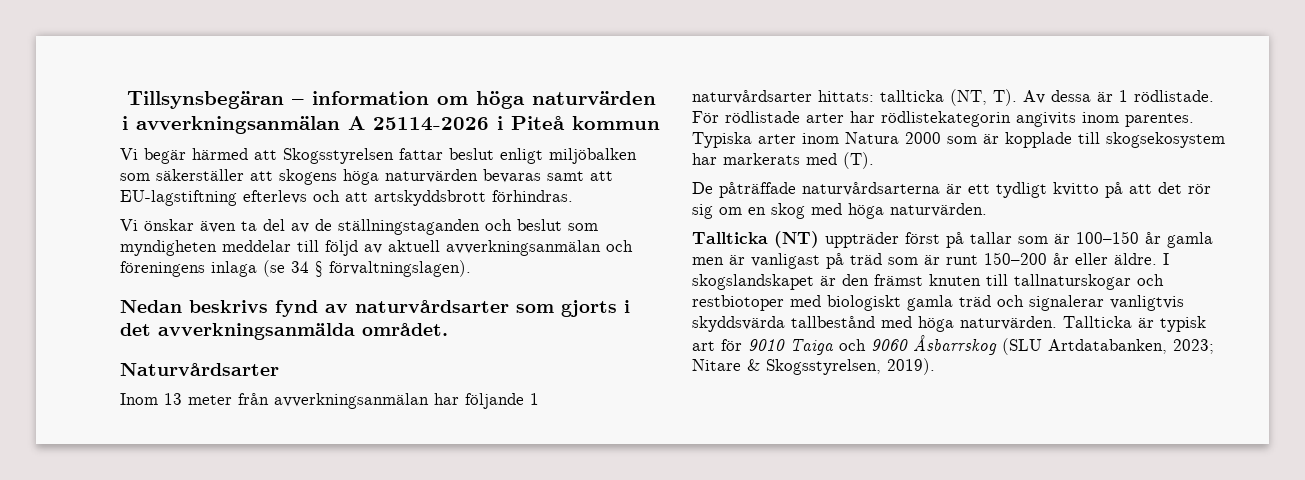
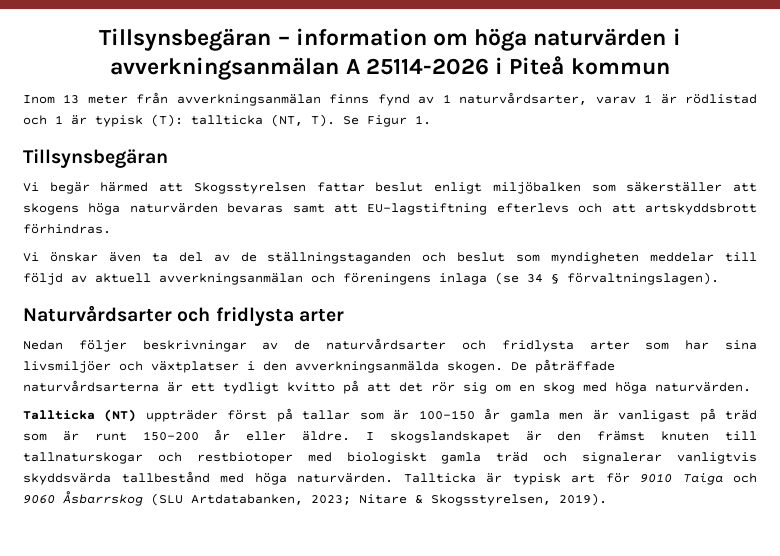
+ Inom 13 meter från avverkningsanmälan finns fynd av 1 naturvårdsarter, varav 1 är rödlistad och 1 är typisk (T): tallticka (NT, T). Se Figur 1.
+ Tillsynsbegäran
- Nedan beskrivs fynd av naturvårdsarter som gjorts i det avverkningsanmälda området.
- Naturvårdsarter
- Inom 13 meter från avverkningsanmälan har följande 1 naturvårdsarter hittats: tallticka (NT, T). Av dessa är 1 rödlistade. För rödlistade arter har rödlistekategorin angivits inom parentes. Typiska arter inom Natura 2000 som är kopplade till skogsekosystem har markerats med (T).
- De påträffade naturvårdsarterna är ett tydligt kvitto på att det rör sig om en skog med höga naturvärden.
+ Naturvårdsarter och fridlysta arter
+ Nedan följer beskrivningar av de naturvårdsarter och fridlysta arter som har sina livsmiljöer och växtplatser i den avverkningsanmälda skogen. De påträffade naturvårdsarterna är ett tydligt kvitto på att det rör sig om en skog med höga naturvärden.

